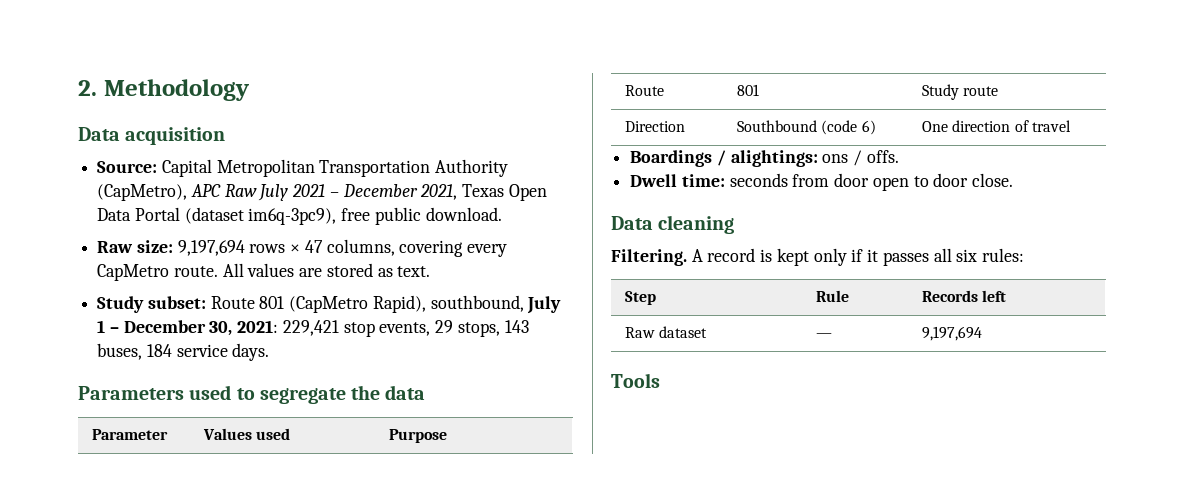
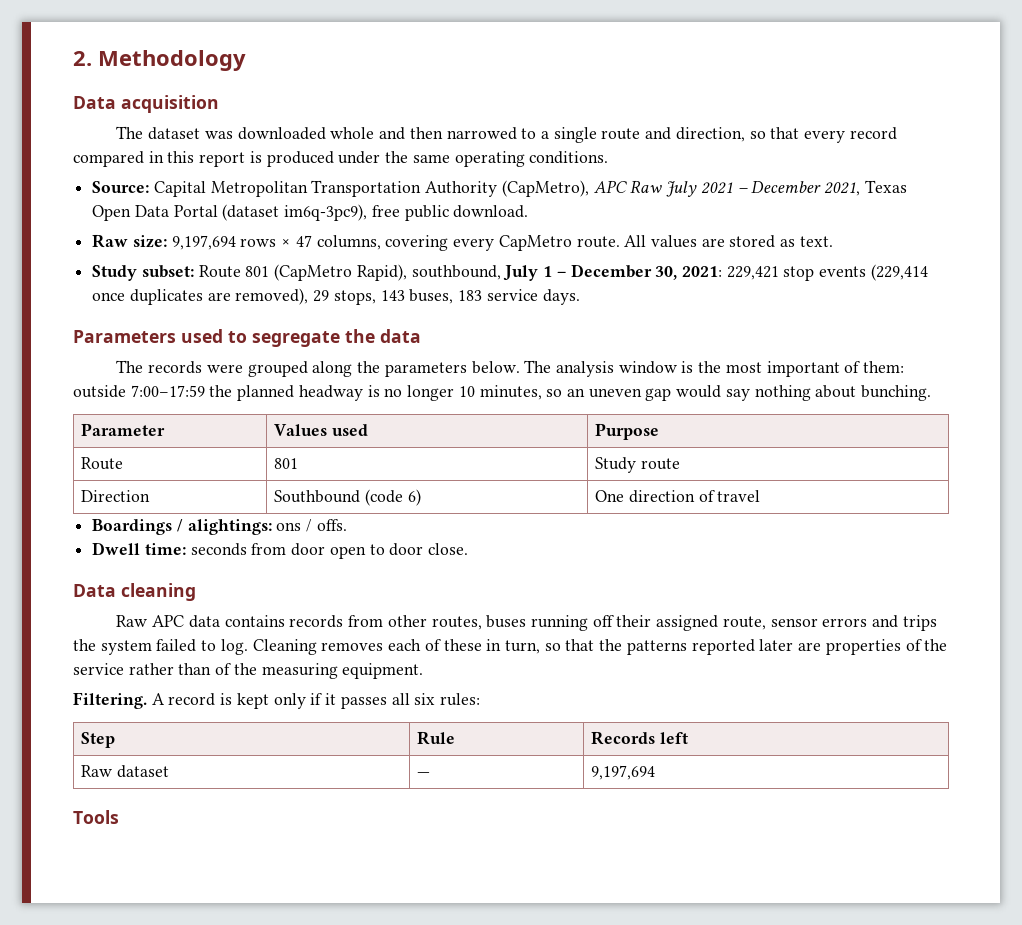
+ The dataset was downloaded whole and then narrowed to a single route and direction, so that every record compared in this report is produced under the same operating conditions.
- Study subset: Route 801 (CapMetro Rapid), southbound, July 1 – December 30, 2021: 229,421 stop events, 29 stops, 143 buses, 184 service days.
+ Study subset: Route 801 (CapMetro Rapid), southbound, July 1 – December 30, 2021: 229,421 stop events (229,414 once duplicates are removed), 29 stops, 143 buses, 183 service days.
+ The records were grouped along the parameters below. The analysis window is the most important of them: outside 7:00–17:59 the planned headway is no longer 10 minutes, so an uneven gap would say nothing about bunching.
+ Raw APC data contains records from other routes, buses running off their assigned route, sensor errors and trips the system failed to log. Cleaning removes each of these in turn, so that the patterns reported later are properties of the service rather than of the measuring equipment.

